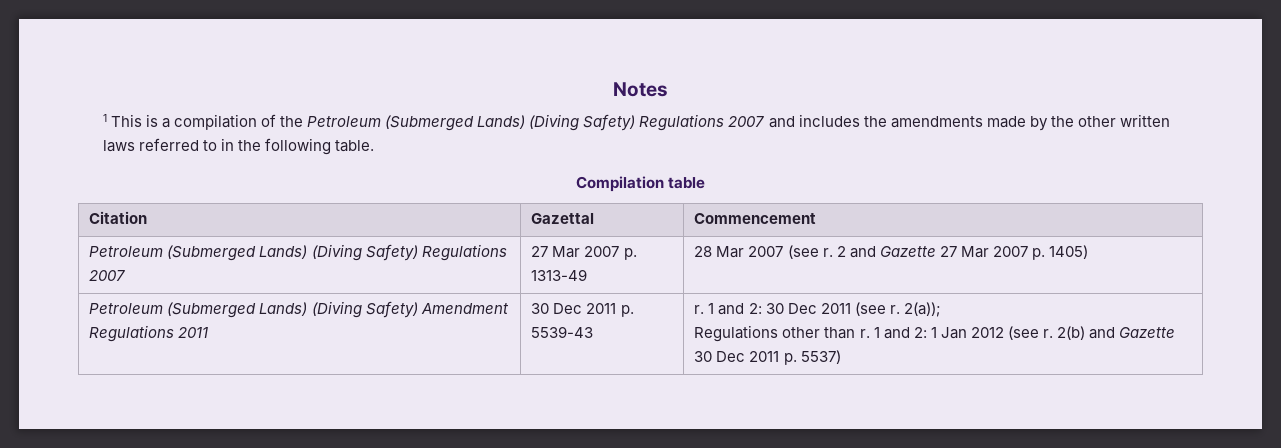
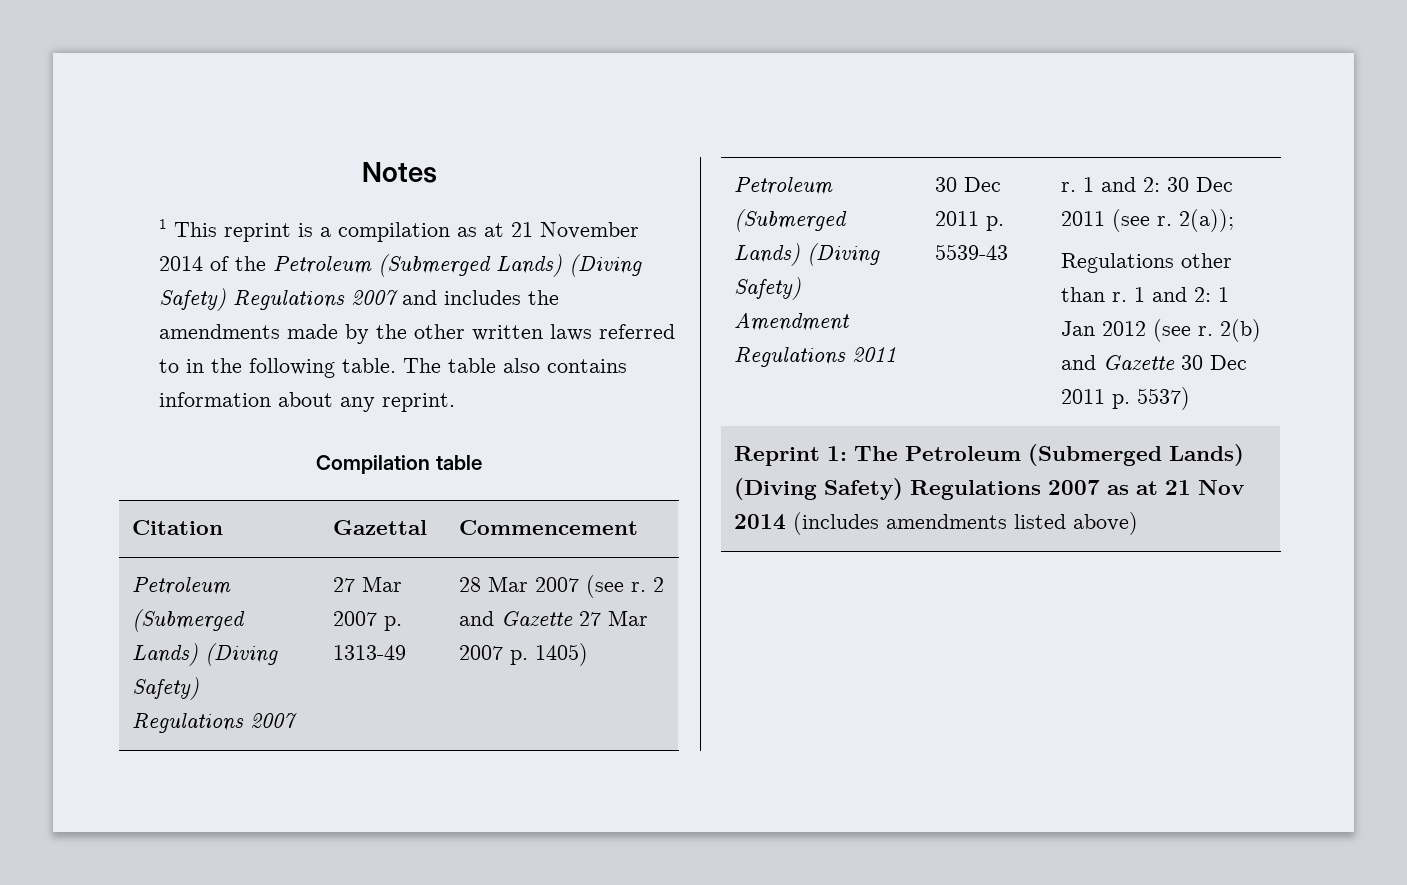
- 1 This is a compilation of the Petroleum (Submerged Lands) (Diving Safety) Regulations 2007 and includes the amendments made by the other written laws referred to in the following table.
+ 1 This reprint is a compilation as at 21 November 2014 of the Petroleum (Submerged Lands) (Diving Safety) Regulations 2007 and includes the amendments made by the other written laws referred to in the following table. The table also contains information about any reprint.
+ Reprint 1: The Petroleum (Submerged Lands) (Diving Safety) Regulations 2007 as at 21 Nov 2014 (includes amendments listed above)

